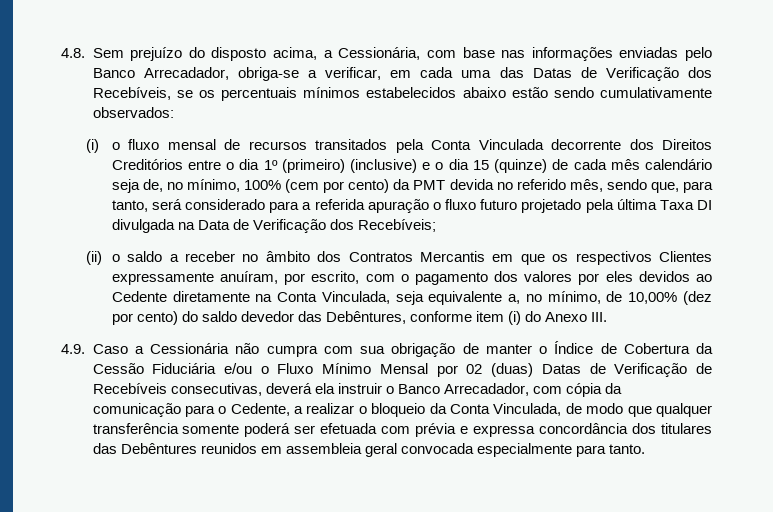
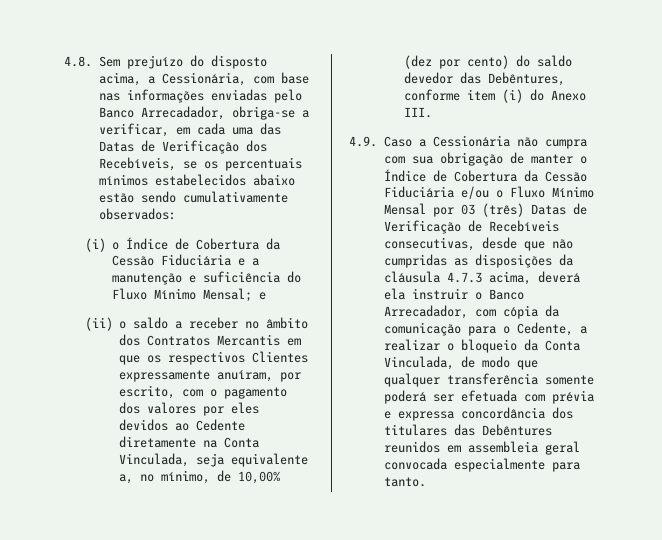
- (i) o fluxo mensal de recursos transitados pela Conta Vinculada decorrente dos Direitos Creditórios entre o dia 1º (primeiro) (inclusive) e o dia 15 (quinze) de cada mês calendário seja de, no mínimo, 100% (cem por cento) da PMT devida no referido mês, sendo que, para tanto, será considerado para a referida apuração o fluxo futuro projetado pela última Taxa DI divulgada na Data de Verificação dos Recebíveis;
+ (i) o Índice de Cobertura da Cessão Fiduciária e a manutenção e suficiência do Fluxo Mínimo Mensal; e
- 4.9. Caso a Cessionária não cumpra com sua obrigação de manter o Índice de Cobertura da Cessão Fiduciária e/ou o Fluxo Mínimo Mensal por 02 (duas) Datas de Verificação de Recebíveis consecutivas, deverá ela instruir o Banco Arrecadador, com cópia da comunicação para o Cedente, a realizar o bloqueio da Conta Vinculada, de modo que qualquer transferência somente poderá ser efetuada com prévia e expressa concordância dos titulares das Debêntures reunidos em assembleia geral convocada especialmente para tanto.
+ 4.9. Caso a Cessionária não cumpra com sua obrigação de manter o Índice de Cobertura da Cessão Fiduciária e/ou o Fluxo Mínimo Mensal por 03 (três) Datas de Verificação de Recebíveis consecutivas, desde que não cumpridas as disposições da cláusula 4.7.3 acima, deverá ela instruir o Banco Arrecadador, com cópia da comunicação para o Cedente, a realizar o bloqueio da Conta Vinculada, de modo que qualquer transferência somente poderá ser efetuada com prévia e expressa concordância dos titulares das Debêntures reunidos em assembleia geral convocada especialmente para tanto.

